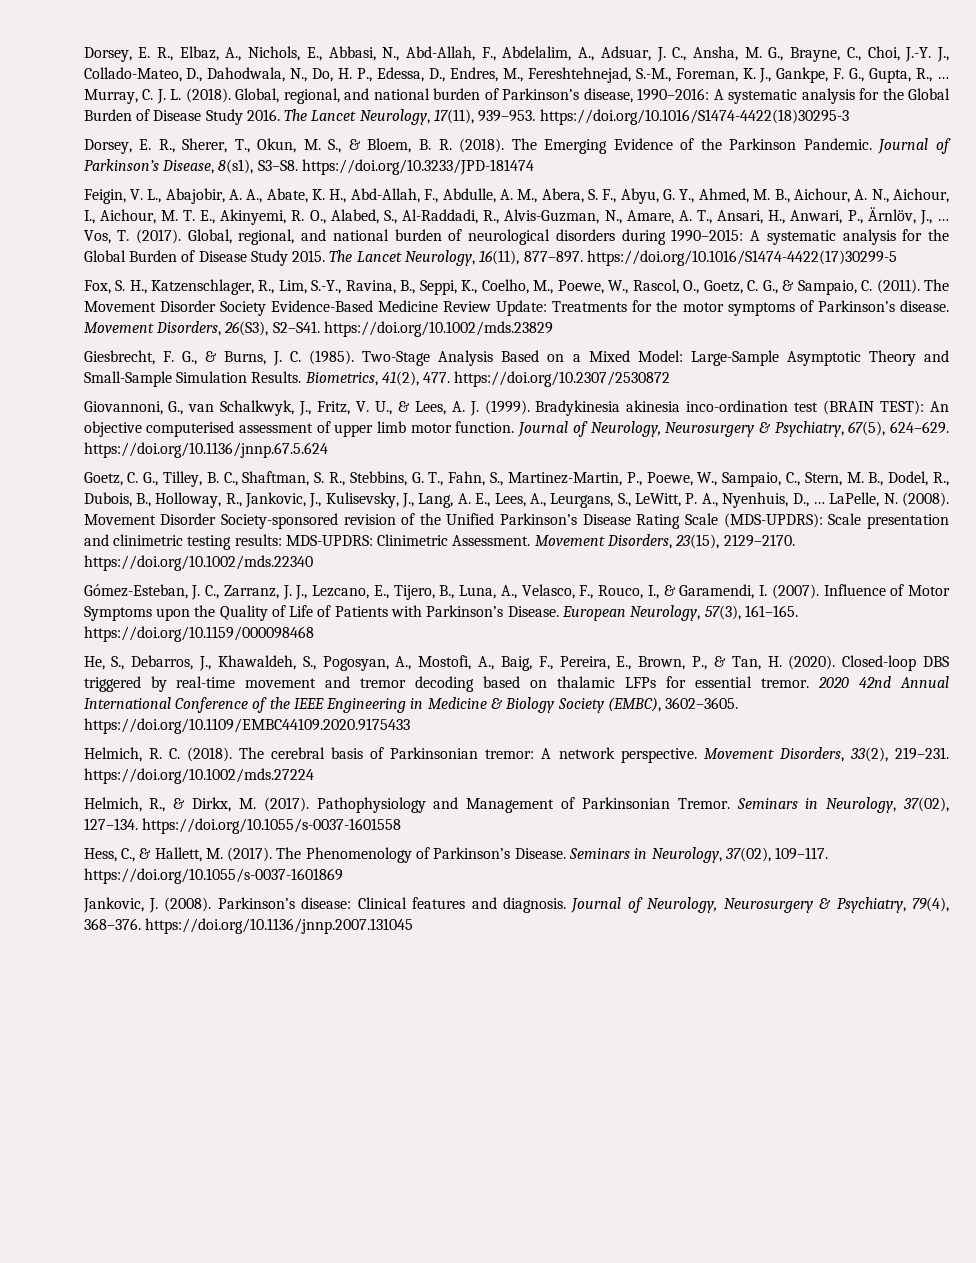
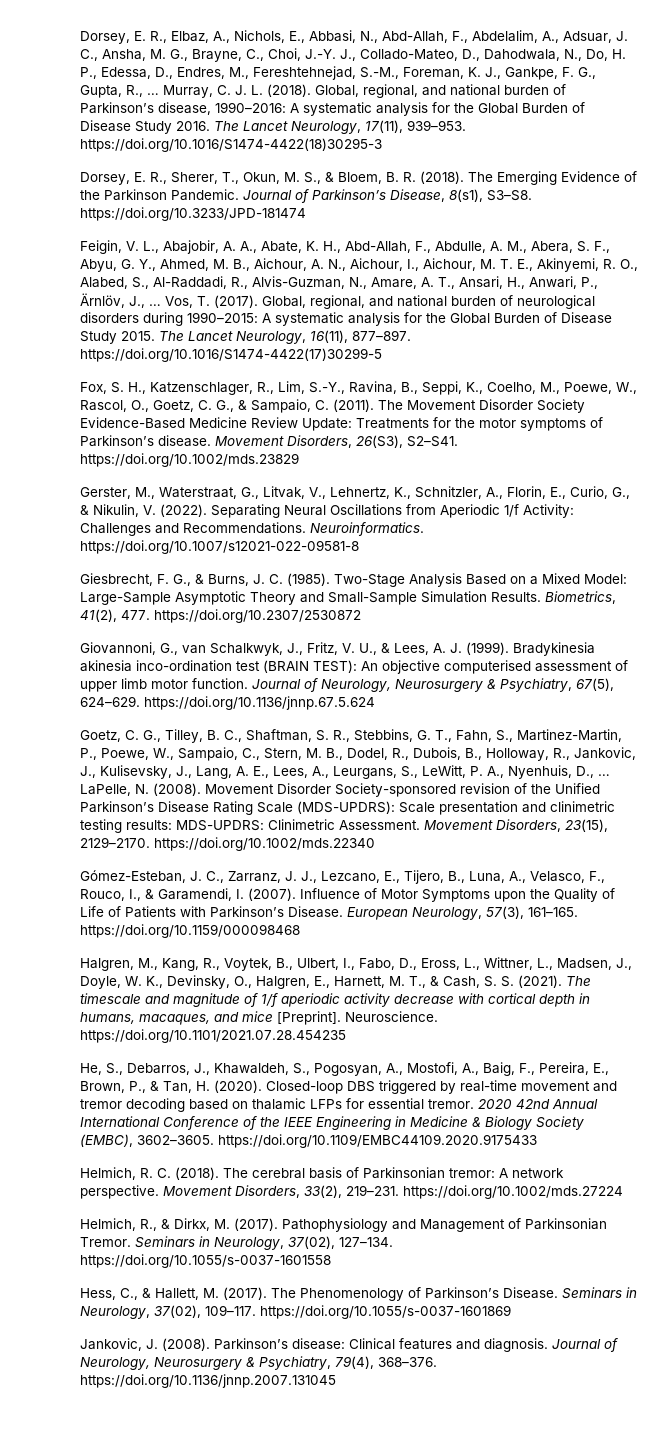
+ Gerster, M., Waterstraat, G., Litvak, V., Lehnertz, K., Schnitzler, A., Florin, E., Curio, G., & Nikulin, V. (2022). Separating Neural Oscillations from Aperiodic 1/f Activity: Challenges and Recommendations. Neuroinformatics. https://doi.org/10.1007/s12021-022-09581-8
+ Halgren, M., Kang, R., Voytek, B., Ulbert, I., Fabo, D., Eross, L., Wittner, L., Madsen, J., Doyle, W. K., Devinsky, O., Halgren, E., Harnett, M. T., & Cash, S. S. (2021). The timescale and magnitude of 1/f aperiodic activity decrease with cortical depth in humans, macaques, and mice [Preprint]. Neuroscience. https://doi.org/10.1101/2021.07.28.454235

